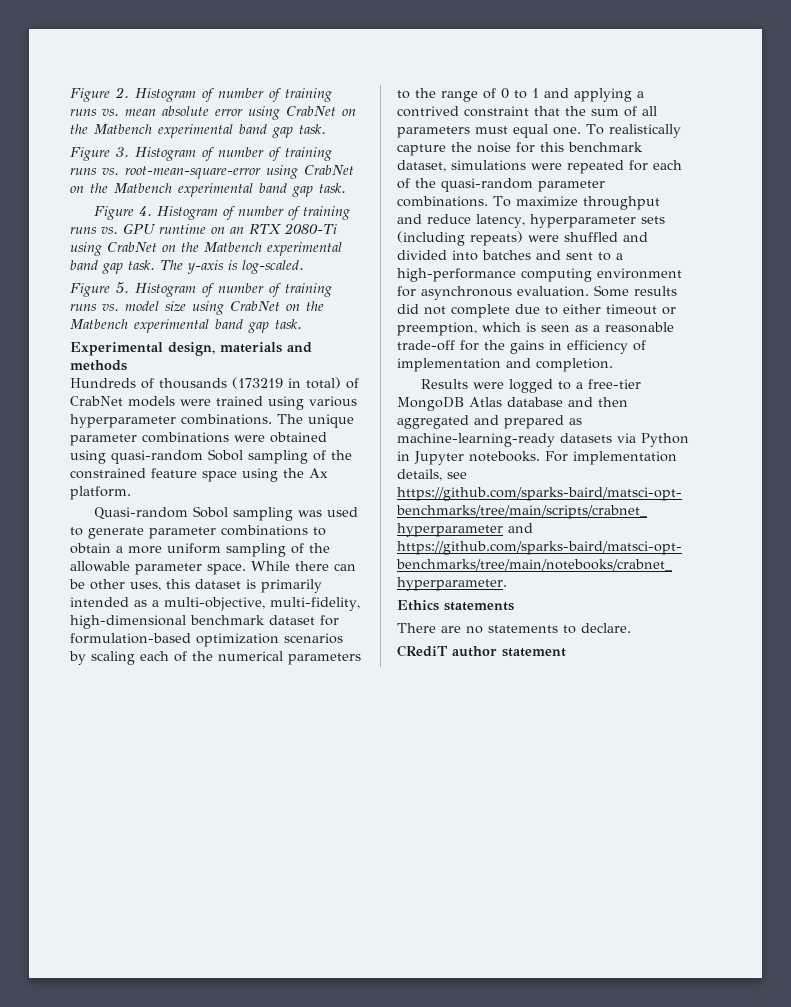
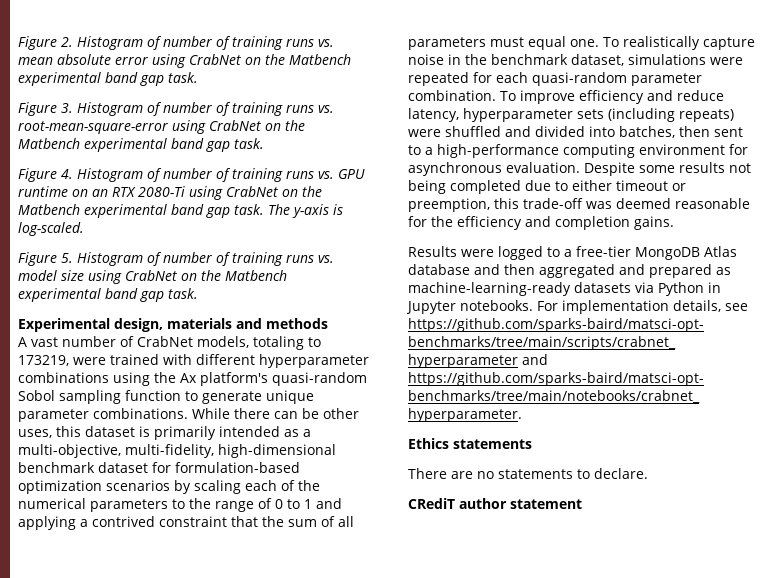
- Hundreds of thousands (173219 in total) of CrabNet models were trained using various hyperparameter combinations. The unique parameter combinations were obtained using quasi-random Sobol sampling of the constrained feature space using the Ax platform.
- Quasi-random Sobol sampling was used to generate parameter combinations to obtain a more uniform sampling of the allowable parameter space.
+ A vast number of CrabNet models, totaling to 173219, were trained with different hyperparameter combinations using the Ax platform's quasi-random Sobol sampling function to generate unique parameter combinations.
- To realistically capture the noise for this benchmark dataset, simulations were repeated for each of the quasi-random parameter combinations. To maximize throughput and reduce latency, hyperparameter sets (including repeats) were shuffled and divided into batches and sent to a high-performance computing environment for asynchronous evaluation.
+ To realistically capture noise in the benchmark dataset, simulations were repeated for each quasi-random parameter combination. To improve efficiency and reduce latency, hyperparameter sets (including repeats) were shuffled and divided into batches, then sent to a high-performance computing environment for asynchronous evaluation.
- Some results did not complete due to either timeout or preemption, which is seen as a reasonable trade-off for the gains in efficiency of implementation and completion.
+ Despite some results not being completed due to either timeout or preemption, this trade-off was deemed reasonable for the efficiency and completion gains.

